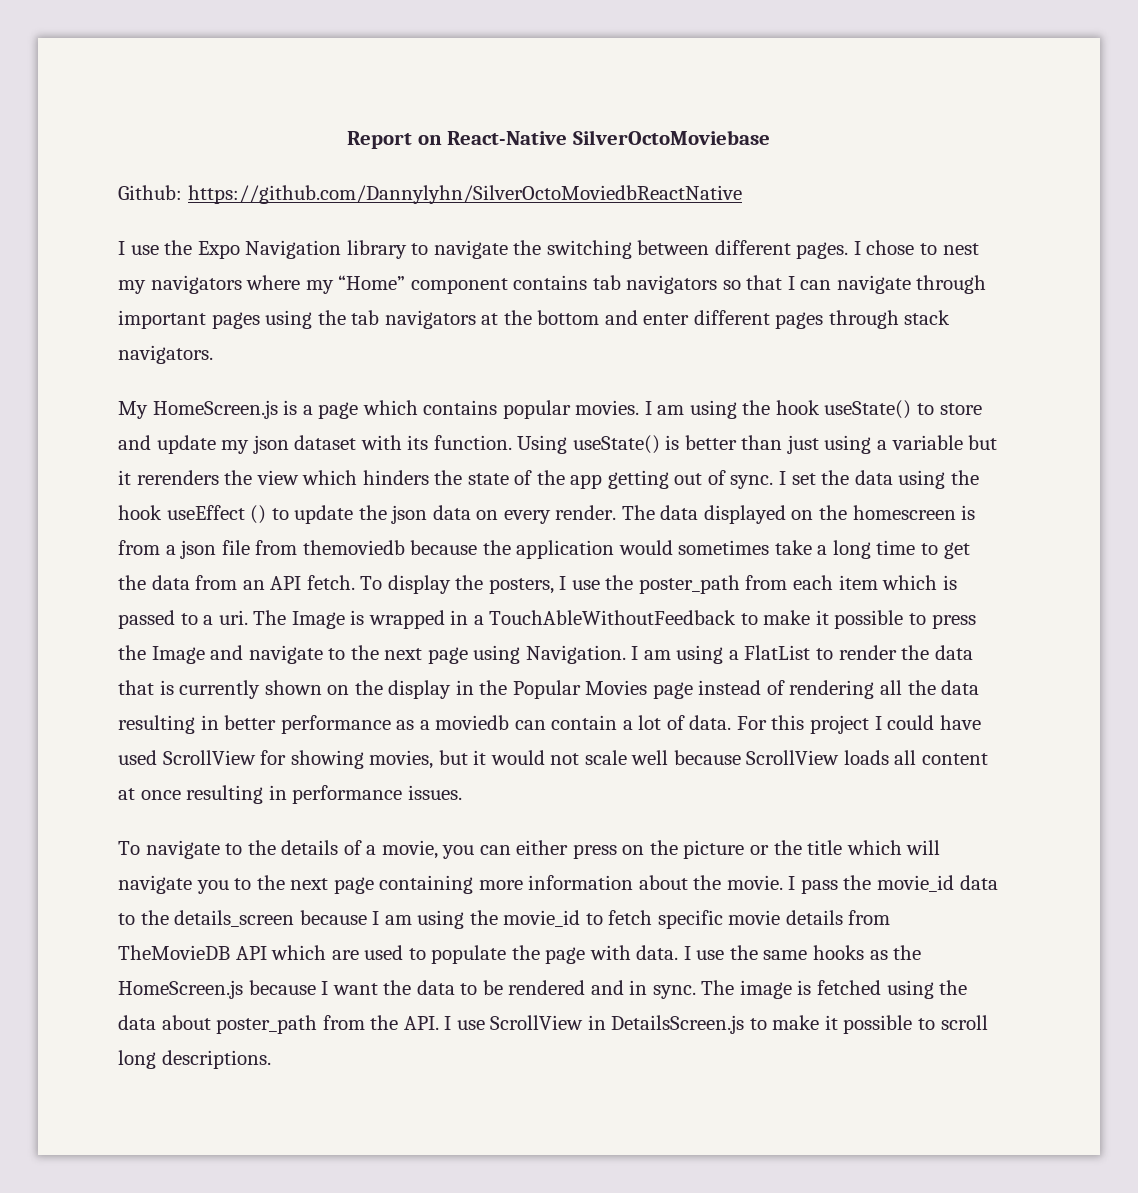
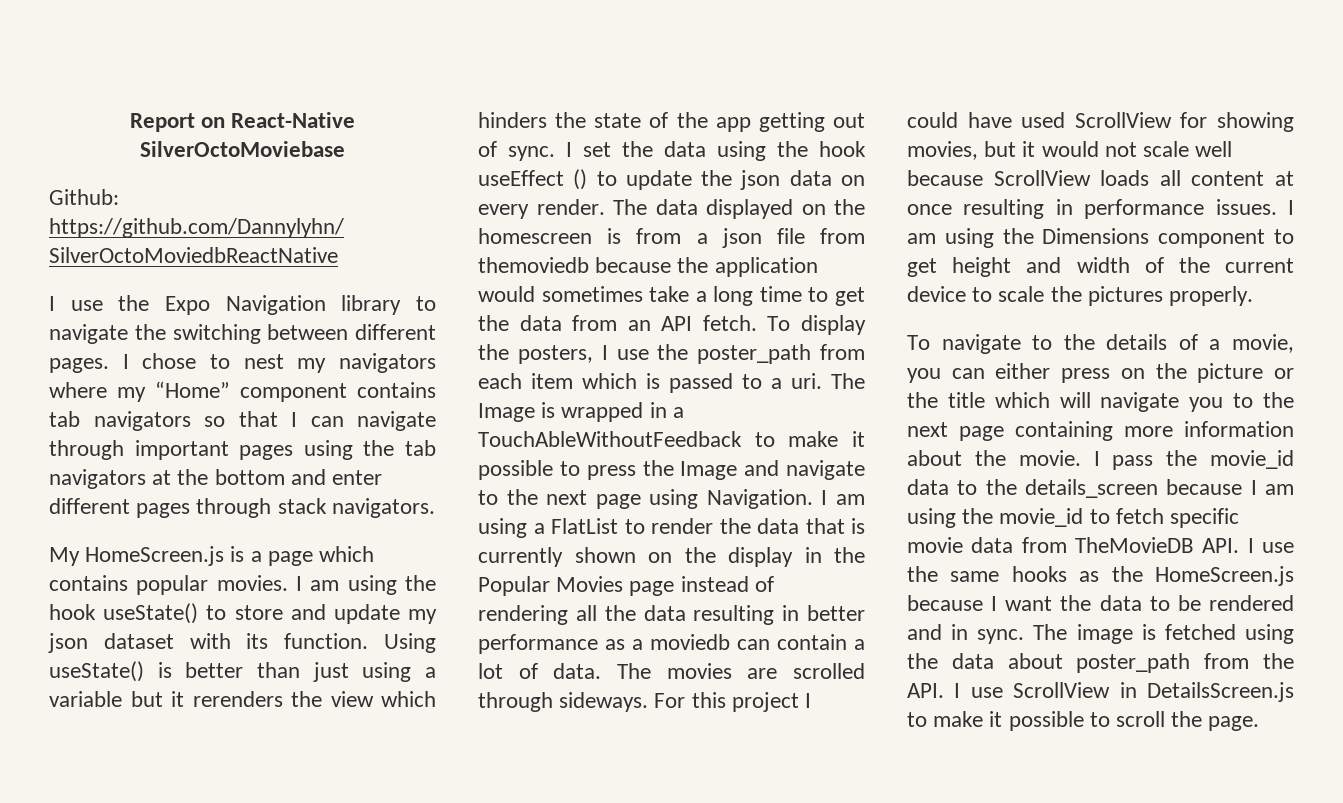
+ The movies are scrolled through sideways.
+ I am using the Dimensions component to get height and width of the current device to scale the pictures properly.
- I pass the movie_id data to the details_screen because I am using the movie_id to fetch specific movie details from TheMovieDB API which are used to populate the page with data. I use the same hooks as the HomeScreen.js because I want the data to be rendered and in sync.
+ I pass the movie_id data to the details_screen because I am using the movie_id to fetch specific movie data from TheMovieDB API. I use the same hooks as the HomeScreen.js because I want the data to be rendered and in sync.
- The image is fetched using the data about poster_path from the API. I use ScrollView in DetailsScreen.js to make it possible to scroll long descriptions.
+ The image is fetched using the data about poster_path from the API. I use ScrollView in DetailsScreen.js to make it possible to scroll the page.

